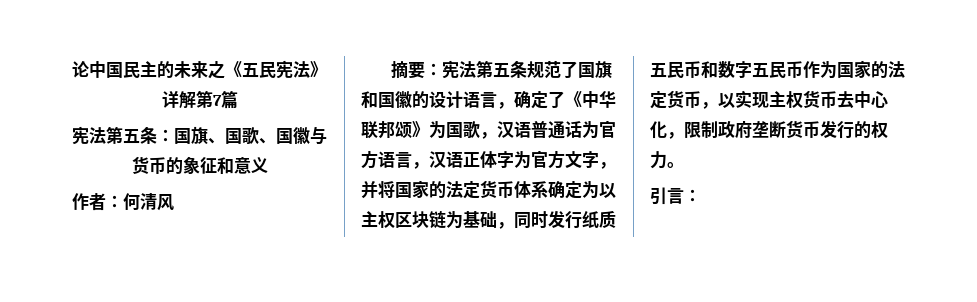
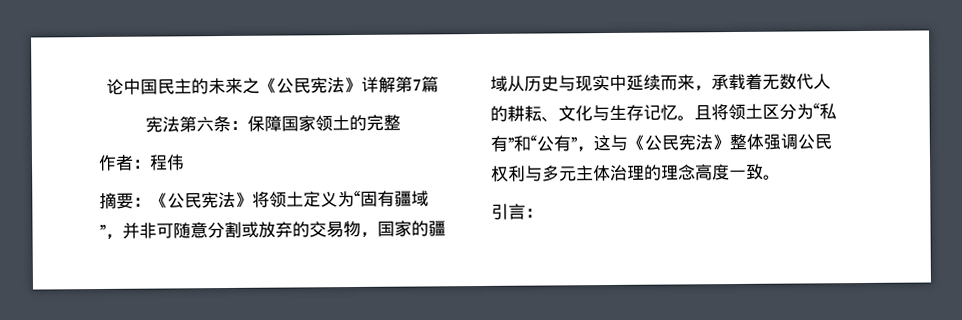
- 论中国民主的未来之《五民宪法》详解第7篇
+ 论中国民主的未来之《公民宪法》详解第7篇
- 宪法第五条：国旗、国歌、国徽与货币的象征和意义
+ 宪法第六条：保障国家领土的完整
- 作者：何清风
+ 作者：程伟
- 摘要：宪法第五条规范了国旗和国徽的设计语言，确定了《中华联邦颂》为国歌，汉语普通话为官方语言，汉语正体字为官方文字，并将国家的法定货币体系确定为以主权区块链为基础，同时发行纸质五民币和数字五民币作为国家的法定货币，以实现主权货币去中心化，限制政府垄断货币发行的权力。
+ 摘要：《公民宪法》将领土定义为“固有疆域”，并非可随意分割或放弃的交易物，国家的疆域从历史与现实中延续而来，承载着无数代人的耕耘、文化与生存记忆。且将领土区分为“私有”和“公有”，这与《公民宪法》整体强调公民权利与多元主体治理的理念高度一致。

